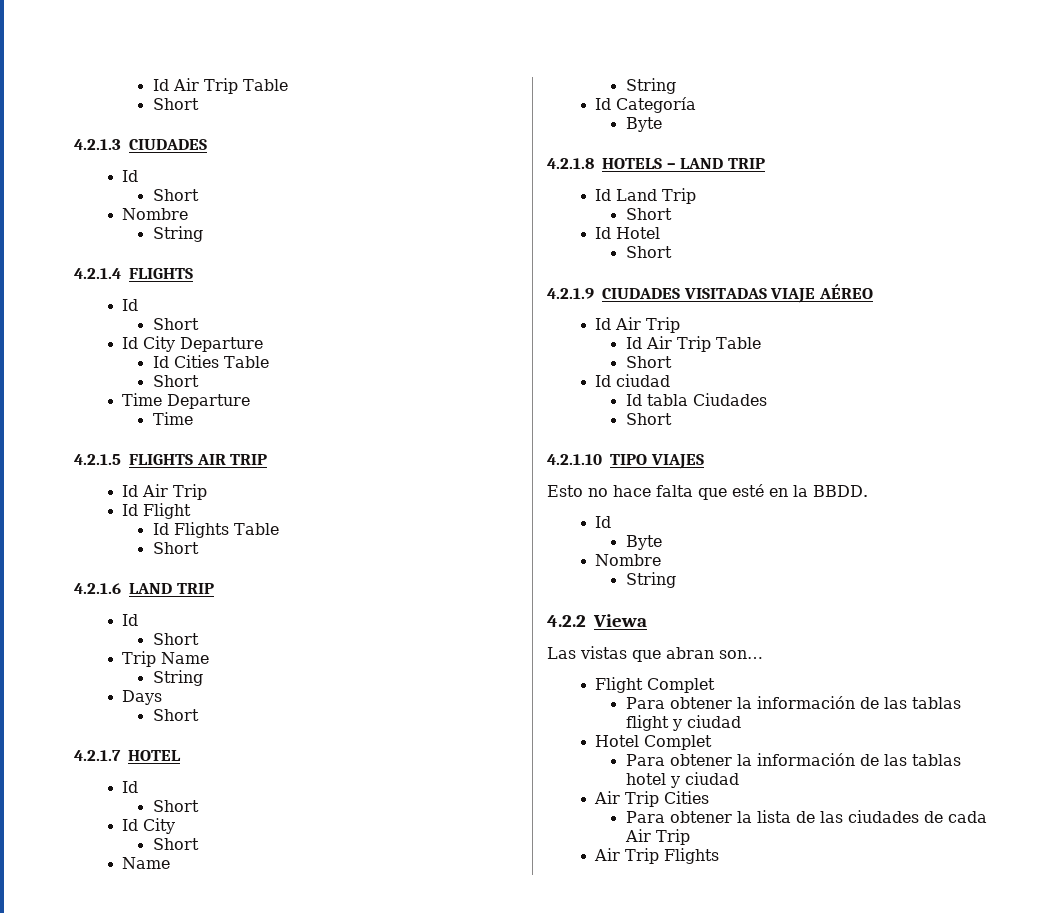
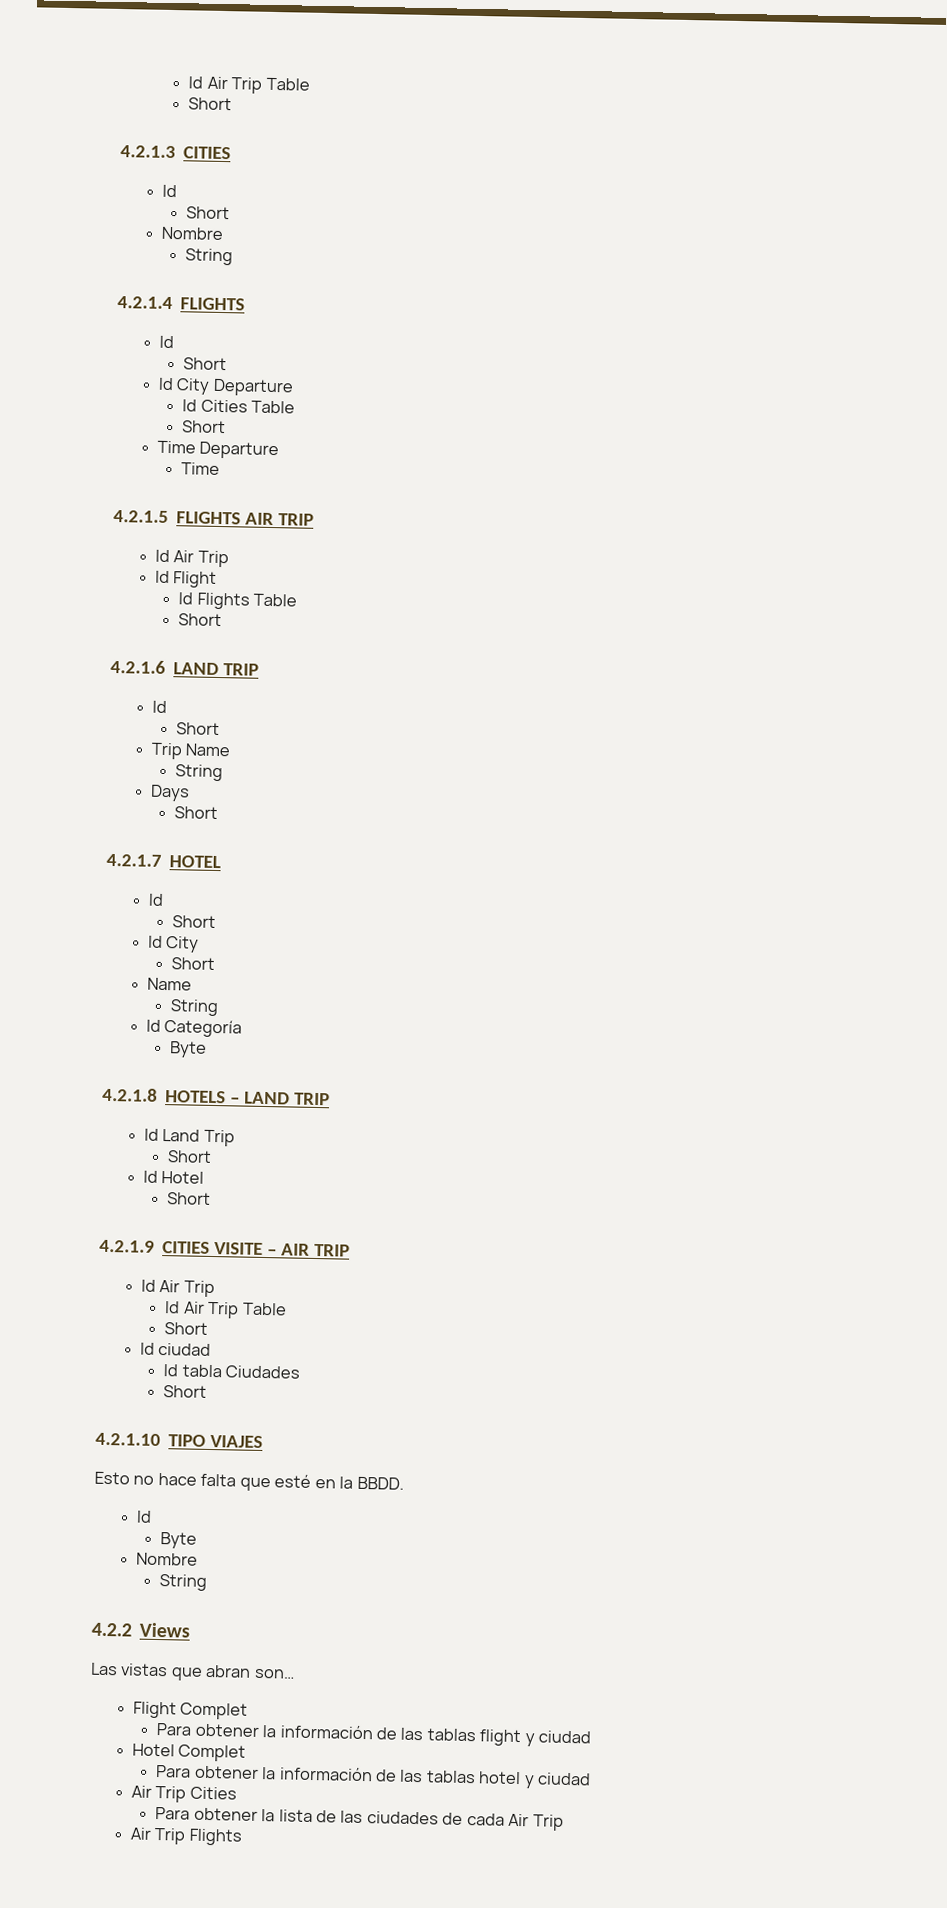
- 4.2.1.3 CIUDADES
+ 4.2.1.3 CITIES
- 4.2.1.9 CIUDADES VISITADAS VIAJE AÉREO
+ 4.2.1.9 CITIES VISITE – AIR TRIP
- 4.2.2 Viewa
+ 4.2.2 Views

